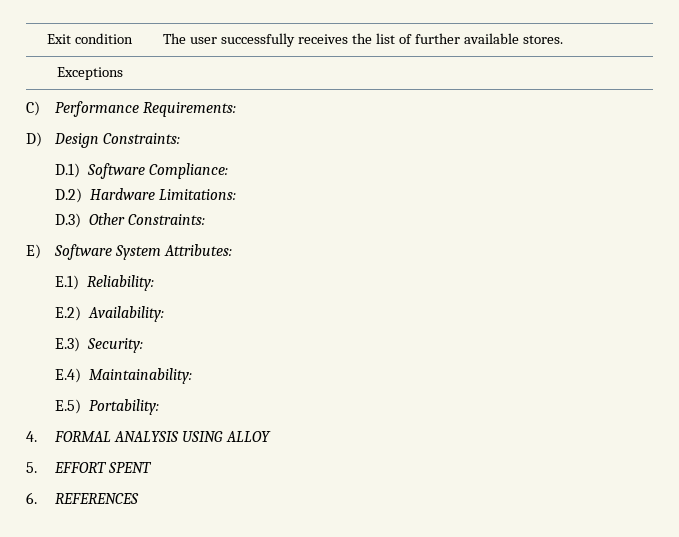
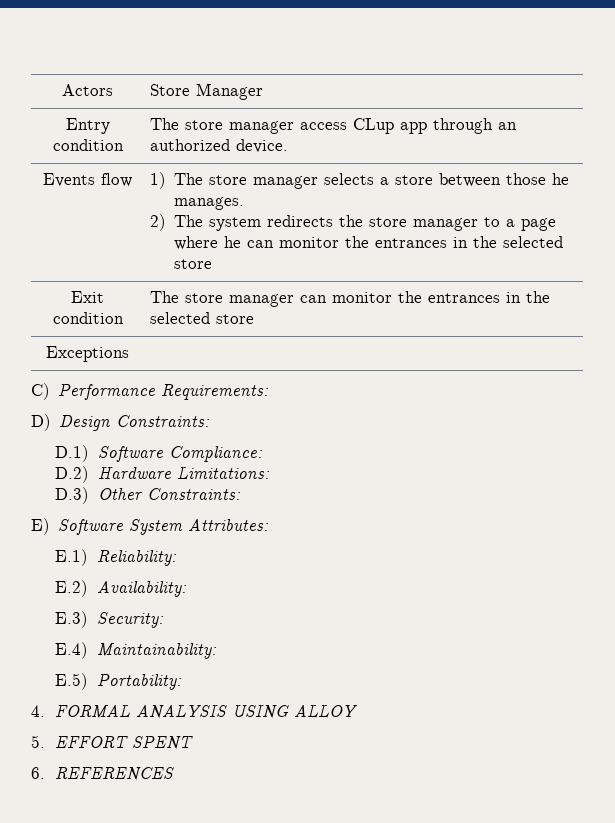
- Exit condition | The user successfully receives the list of further available stores.
+ Actors | Store Manager
+ Entry condition | The store manager access CLup app through an authorized device.
+ Events flow | 1) The store manager selects a store between those he manages.
+ 2) The system redirects the store manager to a page where he can monitor the entrances in the selected store
+ Exit condition | The store manager can monitor the entrances in the selected store

